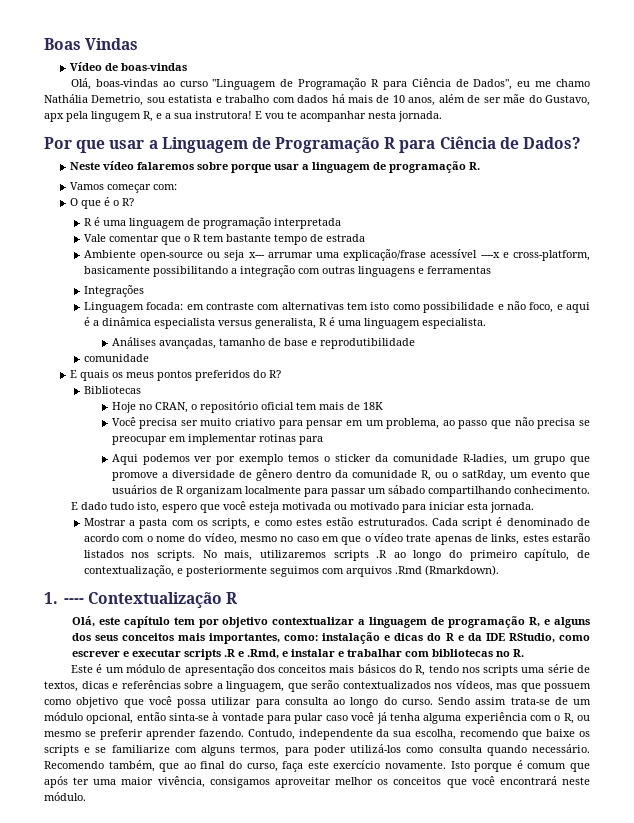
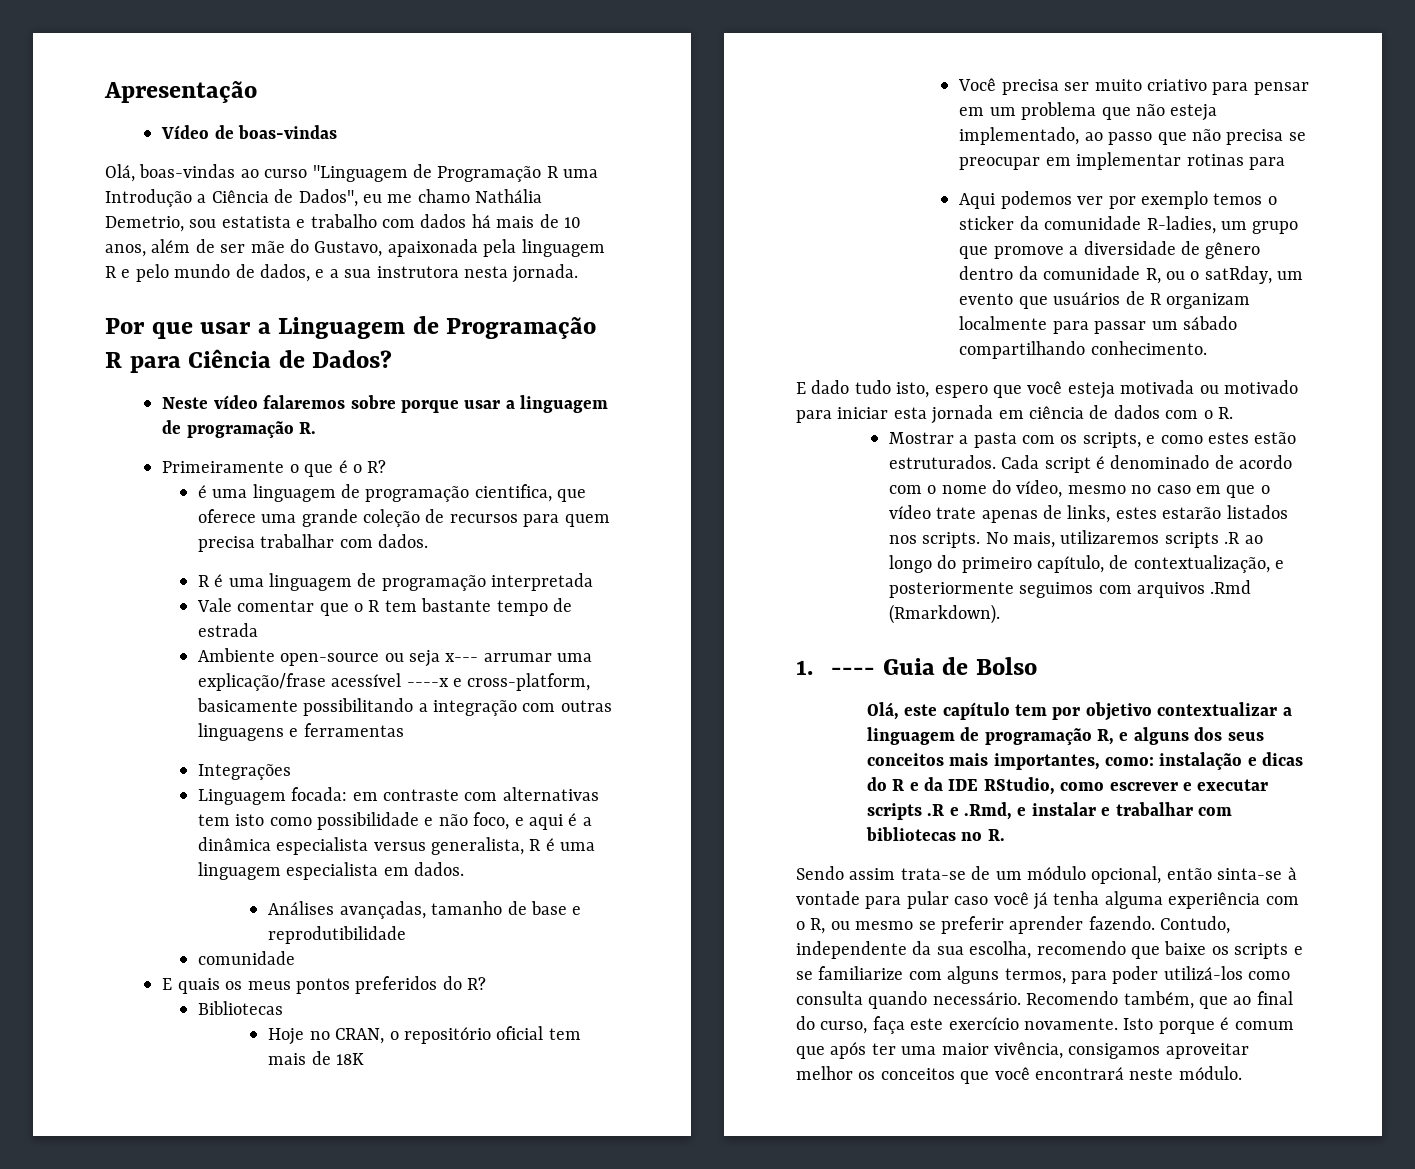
- Boas Vindas
+ Apresentação
- Olá, boas-vindas ao curso "Linguagem de Programação R para Ciência de Dados", eu me chamo Nathália Demetrio, sou estatista e trabalho com dados há mais de 10 anos, além de ser mãe do Gustavo, apx pela lingugem R, e a sua instrutora! E vou te acompanhar nesta jornada.
+ Olá, boas-vindas ao curso "Linguagem de Programação R uma Introdução a Ciência de Dados", eu me chamo Nathália Demetrio, sou estatista e trabalho com dados há mais de 10 anos, além de ser mãe do Gustavo, apaixonada pela linguagem R e pelo mundo de dados, e a sua instrutora nesta jornada.
- Vamos começar com:
- O que é o R?
+ Primeiramente o que é o R?
+ é uma linguagem de programação cientifica, que oferece uma grande coleção de recursos para quem precisa trabalhar com dados.
- Linguagem focada: em contraste com alternativas tem isto como possibilidade e não foco, e aqui é a dinâmica especialista versus generalista, R é uma linguagem especialista.
+ Linguagem focada: em contraste com alternativas tem isto como possibilidade e não foco, e aqui é a dinâmica especialista versus generalista, R é uma linguagem especialista em dados.
- Você precisa ser muito criativo para pensar em um problema, ao passo que não precisa se preocupar em implementar rotinas para
+ Você precisa ser muito criativo para pensar em um problema que não esteja implementado, ao passo que não precisa se preocupar em implementar rotinas para
- E dado tudo isto, espero que você esteja motivada ou motivado para iniciar esta jornada.
+ E dado tudo isto, espero que você esteja motivada ou motivado para iniciar esta jornada em ciência de dados com o R.
- 1. ---- Contextualização R
+ 1. ---- Guia de Bolso
- Este é um módulo de apresentação dos conceitos mais básicos do R, tendo nos scripts uma série de textos, dicas e referências sobre a linguagem, que serão contextualizados nos vídeos, mas que possuem como objetivo que você possa utilizar para consulta ao longo do curso.

